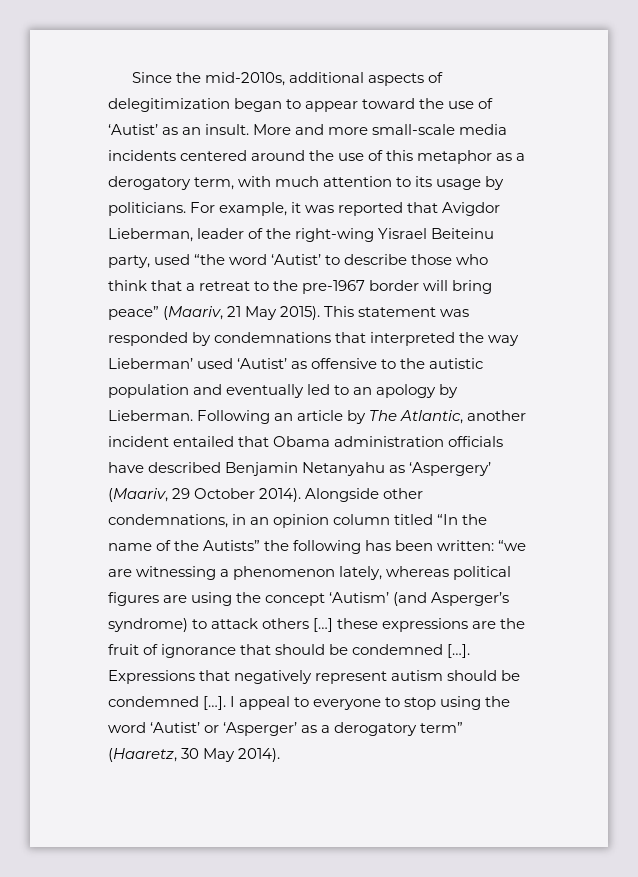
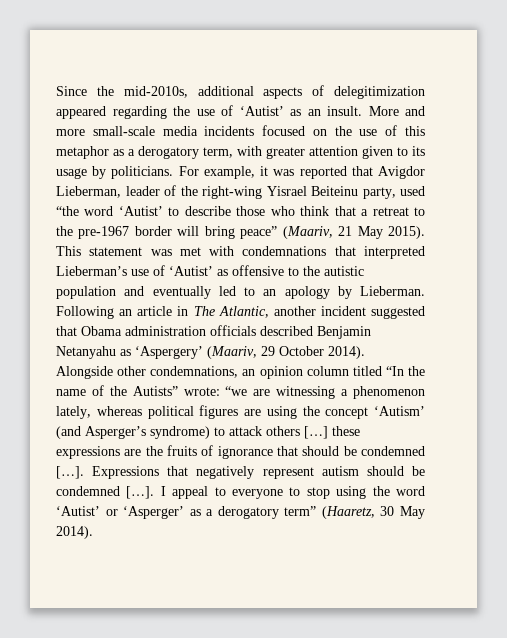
- Since the mid-2010s, additional aspects of delegitimization began to appear toward the use of ‘Autist’ as an insult.
+ Since the mid-2010s, additional aspects of delegitimization appeared regarding the use of ‘Autist’ as an insult.
- More and more small-scale media incidents centered around the use of this metaphor as a derogatory term, with much attention to its usage by politicians.
+ More and more small-scale media incidents focused on the use of this metaphor as a derogatory term, with greater attention given to its usage by politicians.
- This statement was responded by condemnations that interpreted the way Lieberman’ used ‘Autist’ as offensive to the autistic population and eventually led to an apology by Lieberman.
+ This statement was met with condemnations that interpreted Lieberman’s use of ‘Autist’ as offensive to the autistic population and eventually led to an apology by Lieberman.
- Following an article by The Atlantic, another incident entailed that Obama administration officials have described Benjamin Netanyahu as ‘Aspergery’ (Maariv, 29 October 2014).
+ Following an article in The Atlantic, another incident suggested that Obama administration officials described Benjamin Netanyahu as ‘Aspergery’ (Maariv, 29 October 2014).
- Alongside other condemnations, in an opinion column titled “In the name of the Autists” the following has been written: “we are witnessing a phenomenon lately, whereas political figures are using the concept ‘Autism’ (and Asperger’s syndrome) to attack others […] these expressions are the fruit of ignorance that should be condemned […].
+ Alongside other condemnations, an opinion column titled “In the name of the Autists” wrote: “we are witnessing a phenomenon lately, whereas political figures are using the concept ‘Autism’ (and Asperger’s syndrome) to attack others […] these expressions are the fruits of ignorance that should be condemned […].

